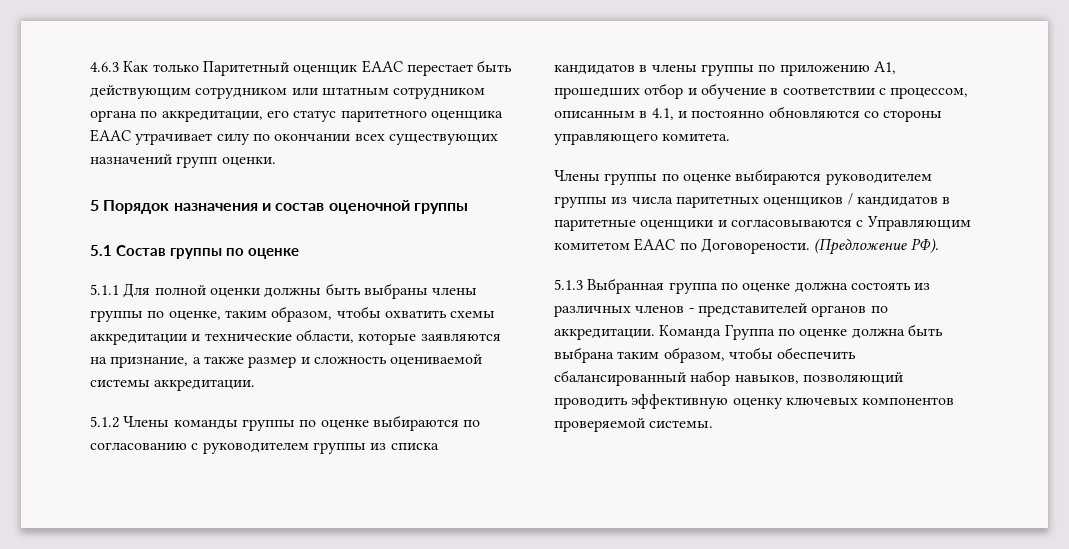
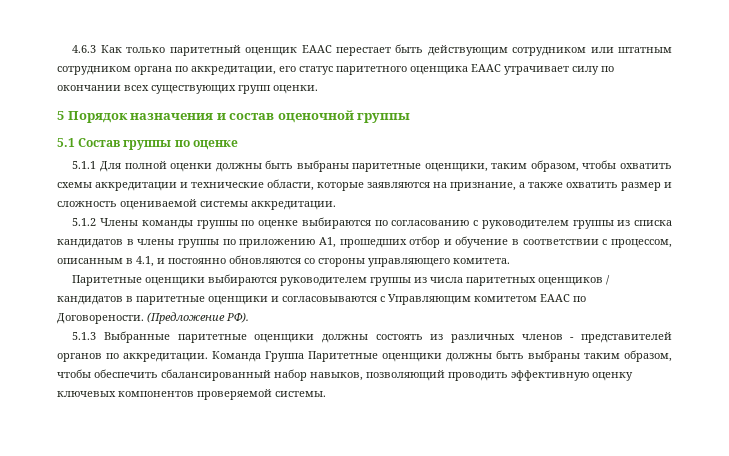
- 4.6.3 Как только Паритетный оценщик ЕААС перестает быть действующим сотрудником или штатным сотрудником органа по аккредитации, его статус паритетного оценщика ЕААС утрачивает силу по окончании всех существующих назначений групп оценки.
+ 4.6.3 Как только паритетный оценщик ЕААС перестает быть действующим сотрудником или штатным сотрудником органа по аккредитации, его статус паритетного оценщика ЕААС утрачивает силу по окончании всех существующих групп оценки.
- 5.1.1 Для полной оценки должны быть выбраны члены группы по оценке, таким образом, чтобы охватить схемы аккредитации и технические области, которые заявляются на признание, а также размер и сложность оцениваемой системы аккредитации.
+ 5.1.1 Для полной оценки должны быть выбраны паритетные оценщики, таким образом, чтобы охватить схемы аккредитации и технические области, которые заявляются на признание, а также охватить размер и сложность оцениваемой системы аккредитации.
- Члены группы по оценке выбираются руководителем группы из числа паритетных оценщиков / кандидатов в паритетные оценщики и согласовываются с Управляющим комитетом ЕААС по Договорености.
+ Паритетные оценщики выбираются руководителем группы из числа паритетных оценщиков / кандидатов в паритетные оценщики и согласовываются с Управляющим комитетом ЕААС по Договорености.
- 5.1.3 Выбранная группа по оценке должна состоять из различных членов - представителей органов по аккредитации.
+ 5.1.3 Выбранные паритетные оценщики должны состоять из различных членов - представителей органов по аккредитации.
- Команда Группа по оценке должна быть выбрана таким образом, чтобы обеспечить сбалансированный набор навыков, позволяющий проводить эффективную оценку ключевых компонентов проверяемой системы.
+ Команда Группа Паритетные оценщики должны быть выбраны таким образом, чтобы обеспечить сбалансированный набор навыков, позволяющий проводить эффективную оценку ключевых компонентов проверяемой системы.

